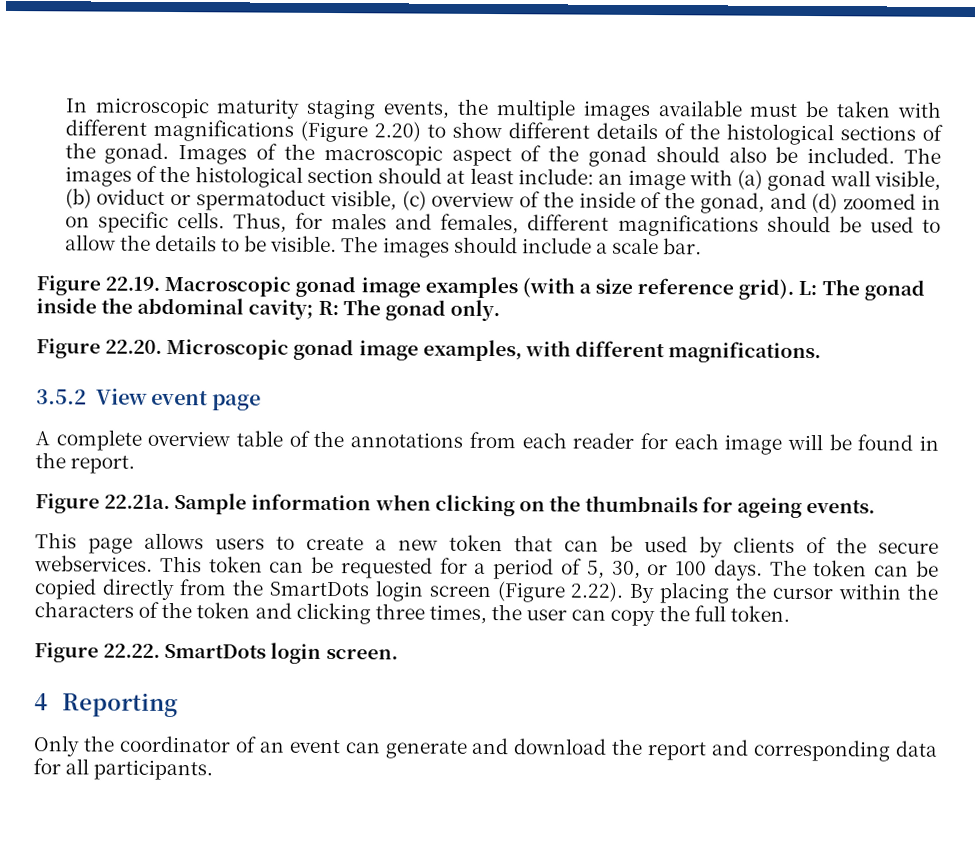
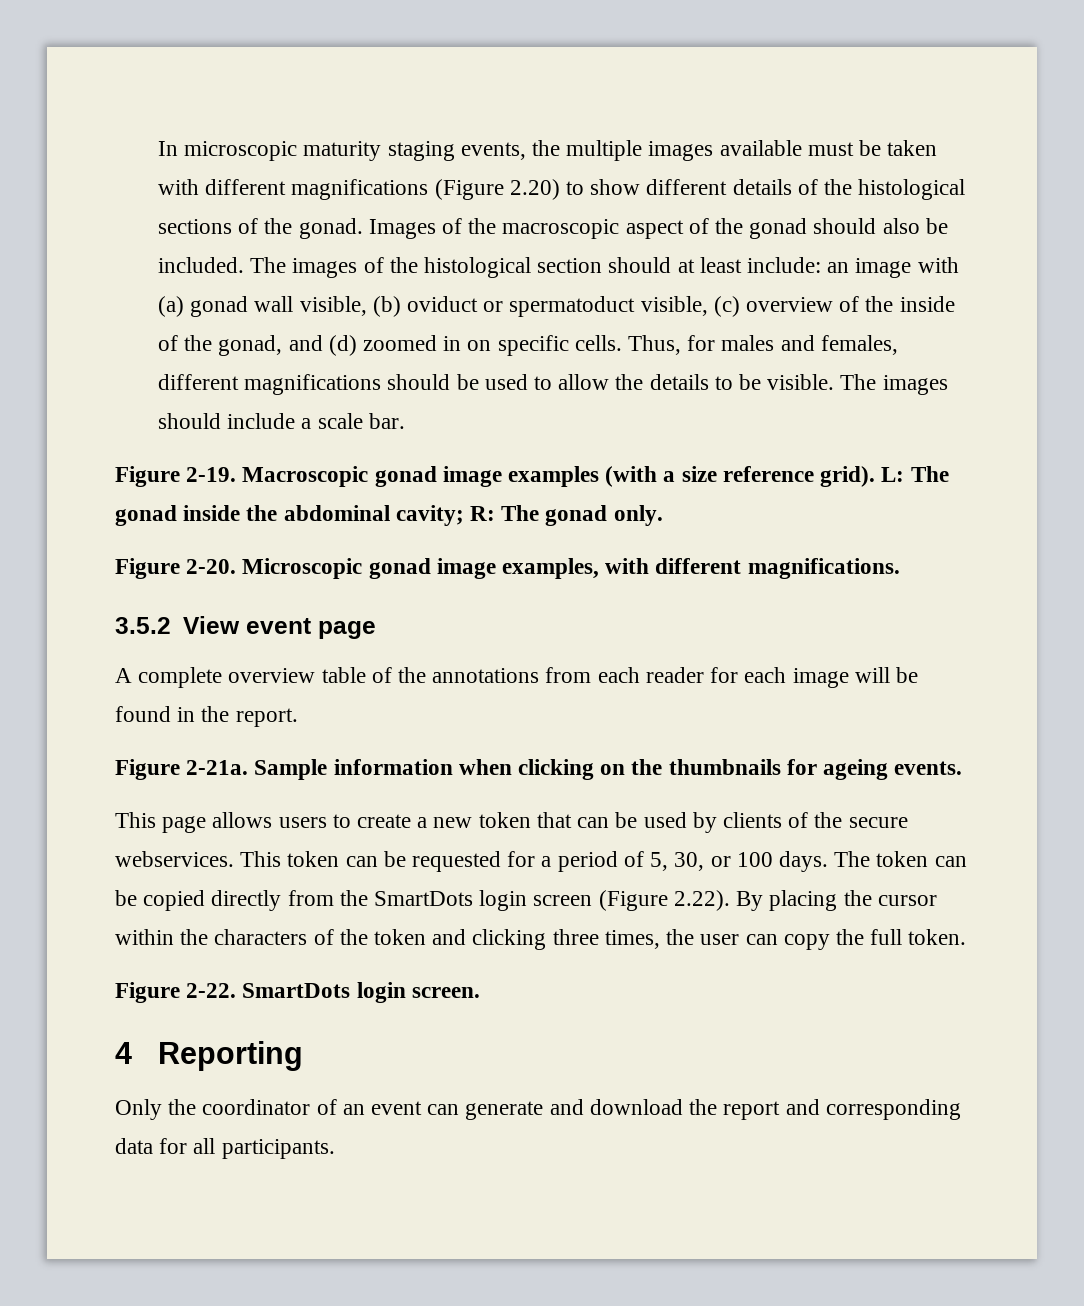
- Figure 22.19. Macroscopic gonad image examples (with a size reference grid).
+ Figure 2-19. Macroscopic gonad image examples (with a size reference grid).
- Figure 22.20. Microscopic gonad image examples, with different magnifications.
+ Figure 2-20. Microscopic gonad image examples, with different magnifications.
- Figure 22.21a. Sample information when clicking on the thumbnails for ageing events.
+ Figure 2-21a. Sample information when clicking on the thumbnails for ageing events.
- Figure 22.22. SmartDots login screen.
+ Figure 2-22. SmartDots login screen.

